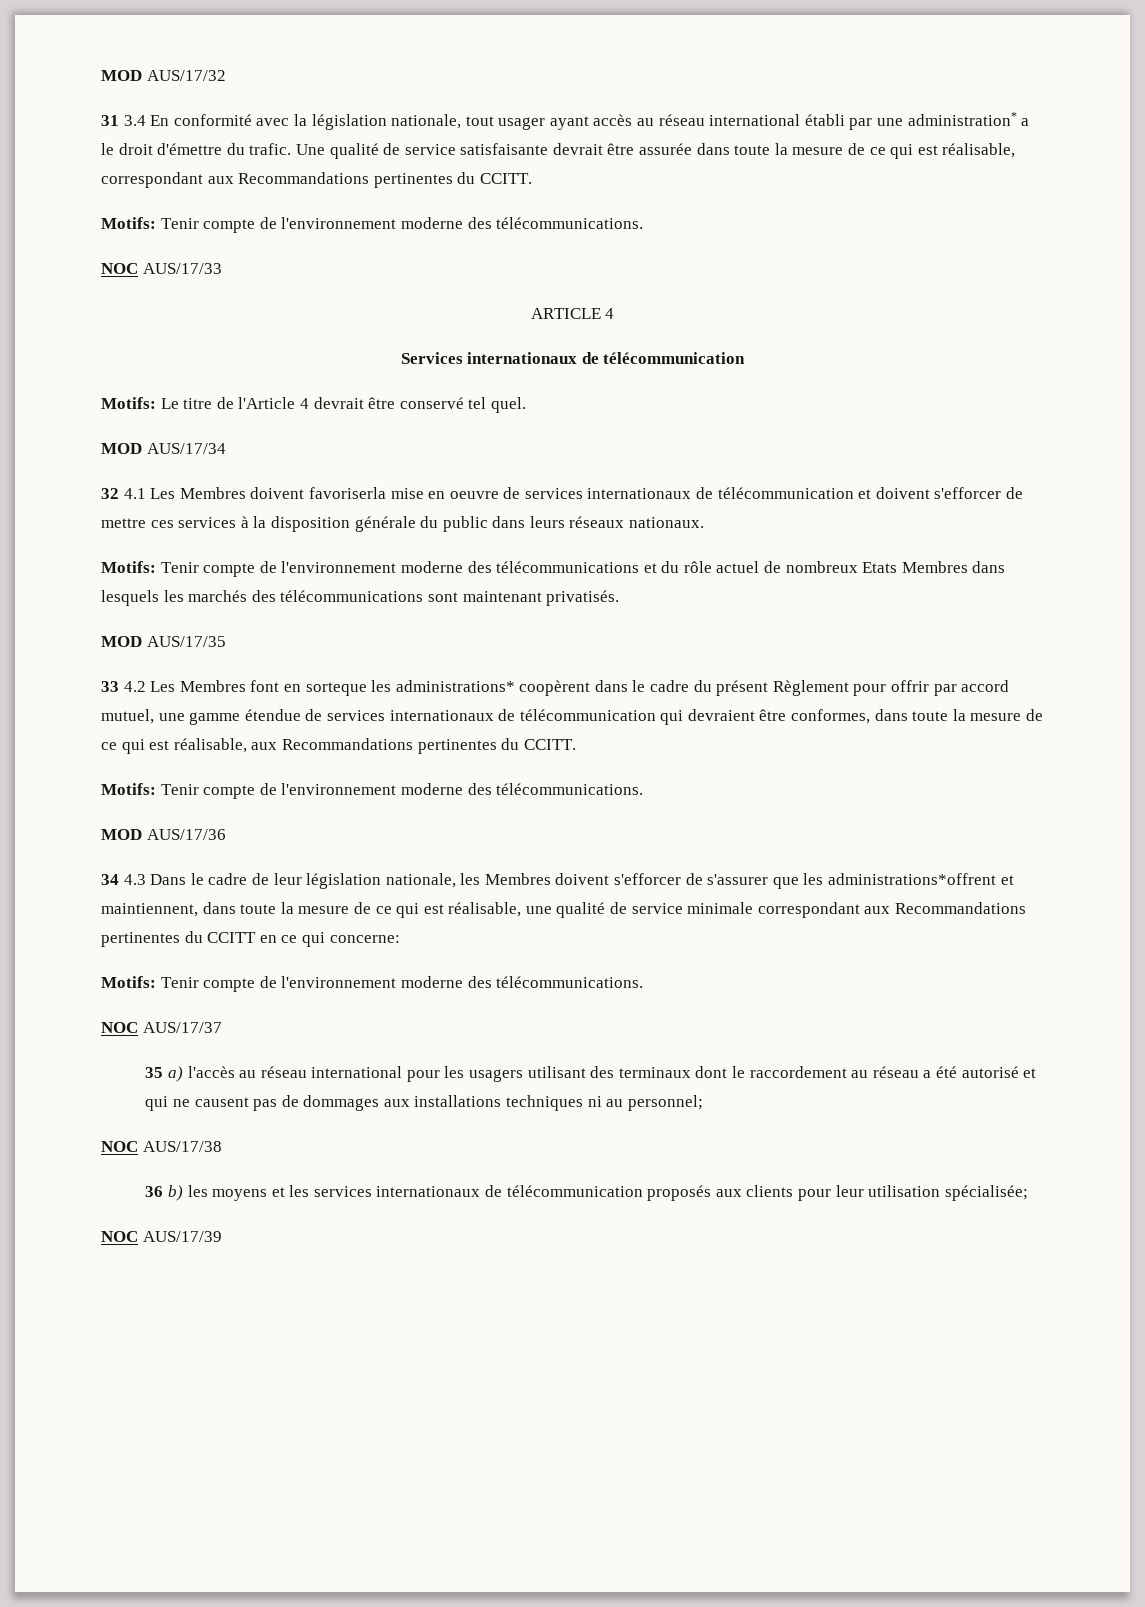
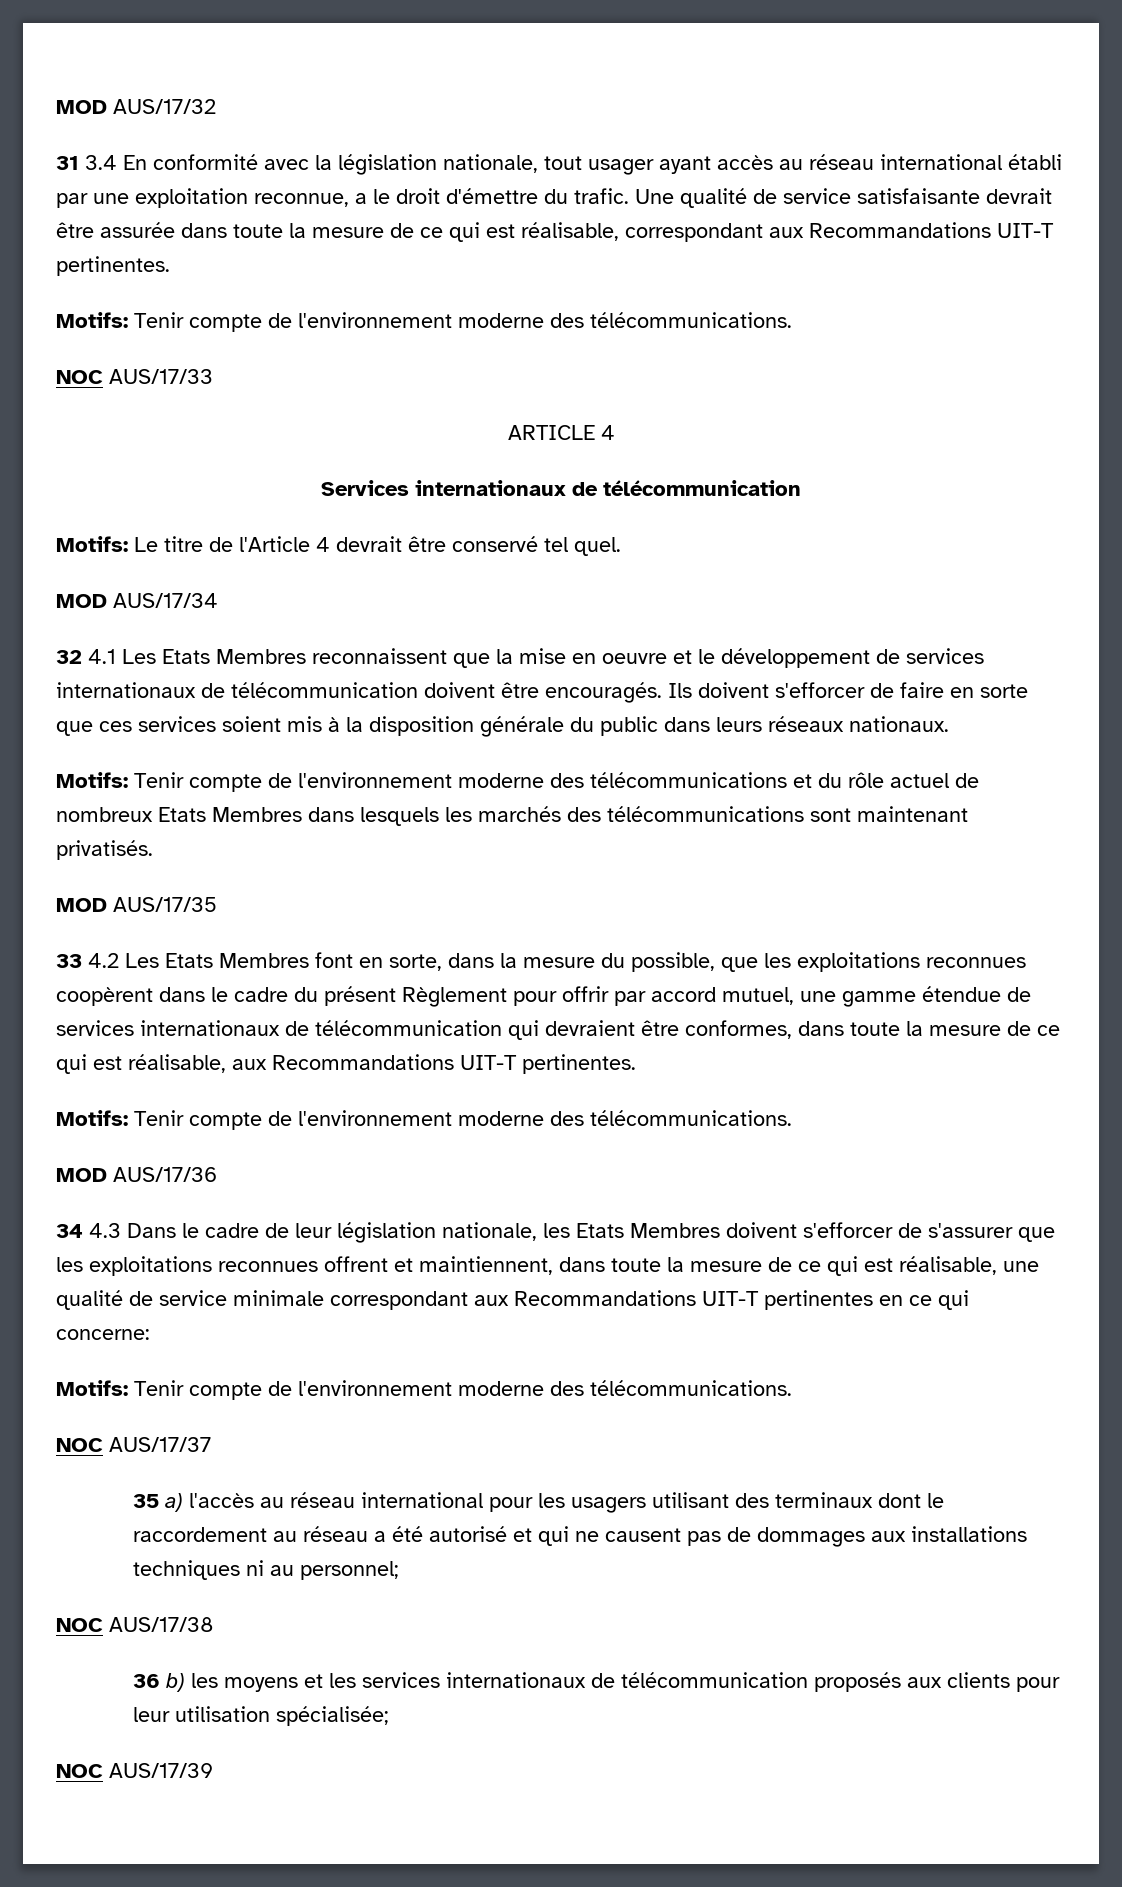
- 31 3.4 En conformité avec la législation nationale, tout usager ayant accès au réseau international établi par une administration* a le droit d'émettre du trafic.
+ 31 3.4 En conformité avec la législation nationale, tout usager ayant accès au réseau international établi par une exploitation reconnue, a le droit d'émettre du trafic.
- Une qualité de service satisfaisante devrait être assurée dans toute la mesure de ce qui est réalisable, correspondant aux Recommandations pertinentes du CCITT.
+ Une qualité de service satisfaisante devrait être assurée dans toute la mesure de ce qui est réalisable, correspondant aux Recommandations UIT-T pertinentes.
- 32 4.1 Les Membres doivent favoriserla mise en oeuvre de services internationaux de télécommunication et doivent s'efforcer de mettre ces services à la disposition générale du public dans leurs réseaux nationaux.
+ 32 4.1 Les Etats Membres reconnaissent que la mise en oeuvre et le développement de services internationaux de télécommunication doivent être encouragés. Ils doivent s'efforcer de faire en sorte que ces services soient mis à la disposition générale du public dans leurs réseaux nationaux.
- 33 4.2 Les Membres font en sorteque les administrations* coopèrent dans le cadre du présent Règlement pour offrir par accord mutuel, une gamme étendue de services internationaux de télécommunication qui devraient être conformes, dans toute la mesure de ce qui est réalisable, aux Recommandations pertinentes du CCITT.
+ 33 4.2 Les Etats Membres font en sorte, dans la mesure du possible, que les exploitations reconnues coopèrent dans le cadre du présent Règlement pour offrir par accord mutuel, une gamme étendue de services internationaux de télécommunication qui devraient être conformes, dans toute la mesure de ce qui est réalisable, aux Recommandations UIT-T pertinentes.
- 34 4.3 Dans le cadre de leur législation nationale, les Membres doivent s'efforcer de s'assurer que les administrations*offrent et maintiennent, dans toute la mesure de ce qui est réalisable, une qualité de service minimale correspondant aux Recommandations pertinentes du CCITT en ce qui concerne:
+ 34 4.3 Dans le cadre de leur législation nationale, les Etats Membres doivent s'efforcer de s'assurer que les exploitations reconnues offrent et maintiennent, dans toute la mesure de ce qui est réalisable, une qualité de service minimale correspondant aux Recommandations UIT-T pertinentes en ce qui concerne:

